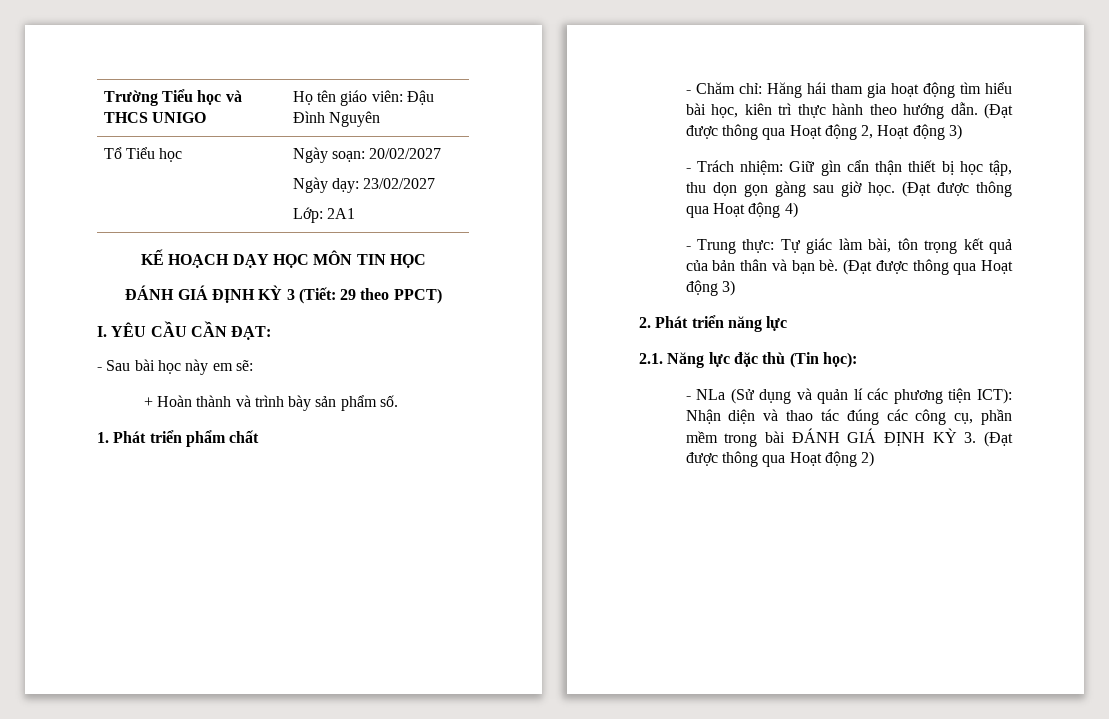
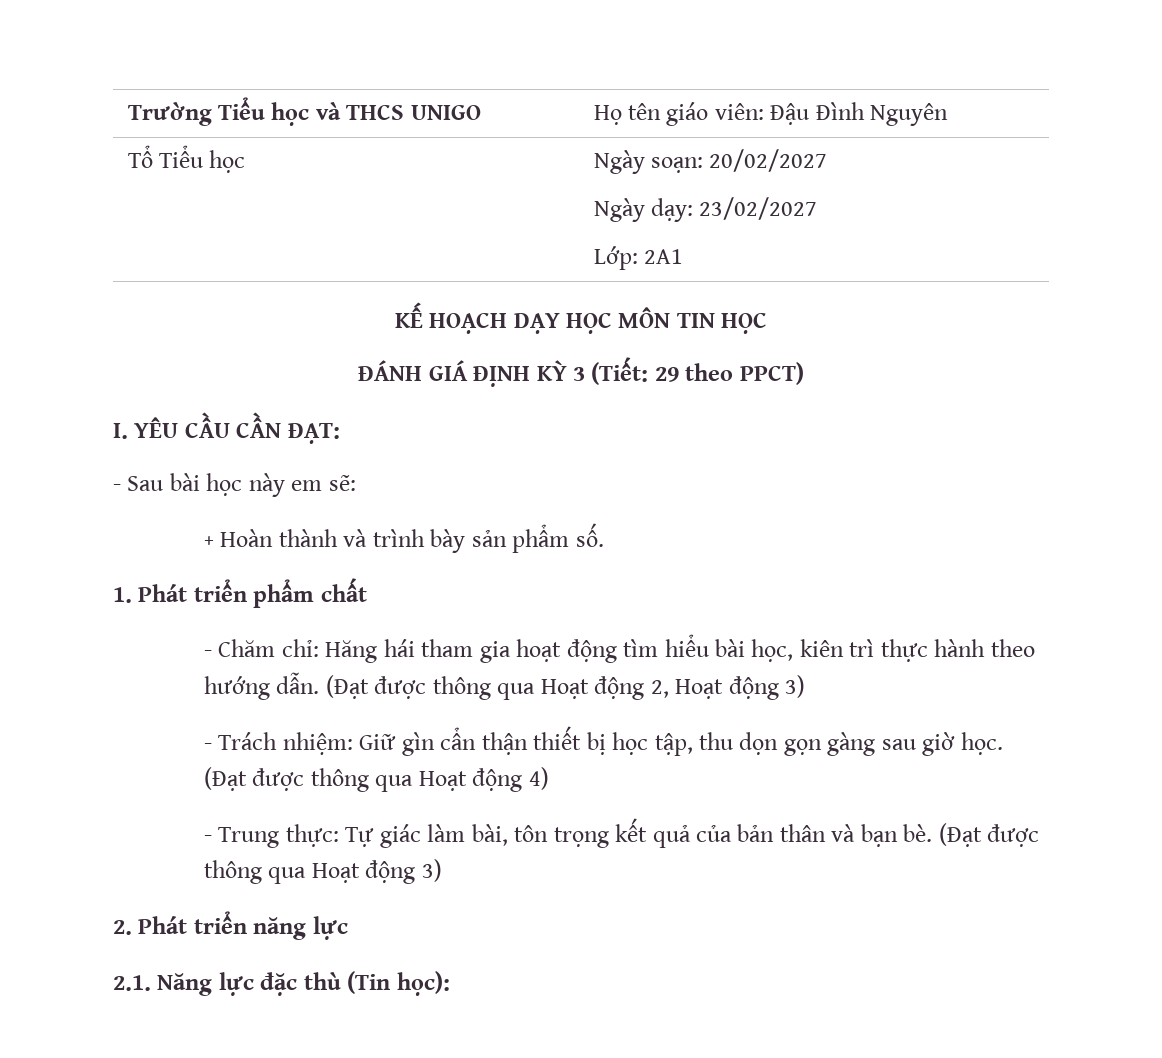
- - NLa (Sử dụng và quản lí các phương tiện ICT): Nhận diện và thao tác đúng các công cụ, phần mềm trong bài ĐÁNH GIÁ ĐỊNH KỲ 3. (Đạt được thông qua Hoạt động 2)

